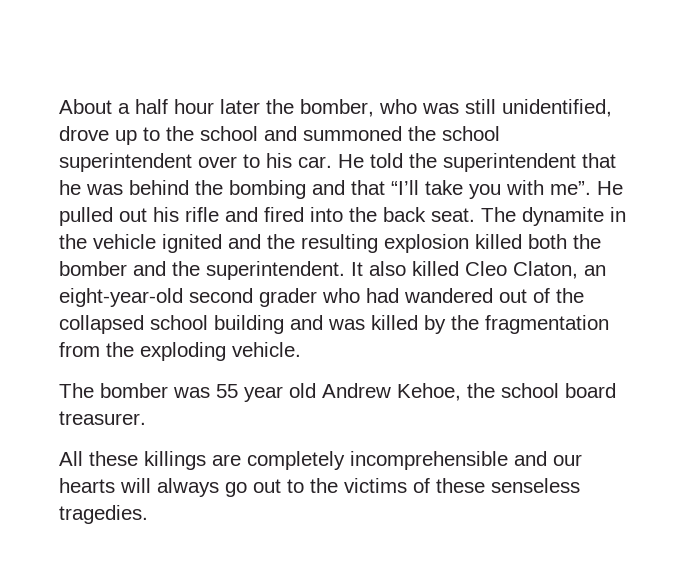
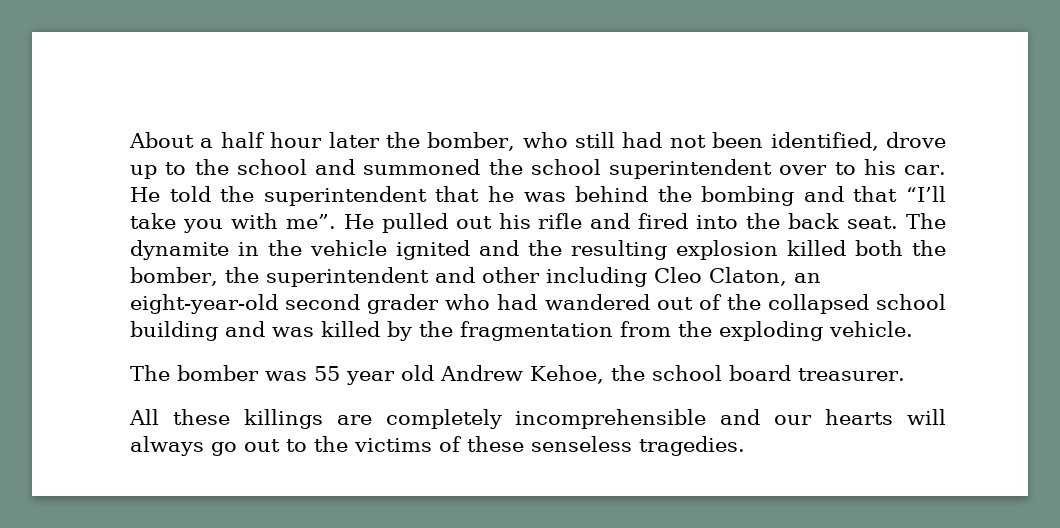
- About a half hour later the bomber, who was still unidentified, drove up to the school and summoned the school superintendent over to his car.
+ About a half hour later the bomber, who still had not been identified, drove up to the school and summoned the school superintendent over to his car.
- The dynamite in the vehicle ignited and the resulting explosion killed both the bomber and the superintendent. It also killed Cleo Claton, an eight-year-old second grader who had wandered out of the collapsed school building and was killed by the fragmentation from the exploding vehicle.
+ The dynamite in the vehicle ignited and the resulting explosion killed both the bomber, the superintendent and other including Cleo Claton, an eight-year-old second grader who had wandered out of the collapsed school building and was killed by the fragmentation from the exploding vehicle.

